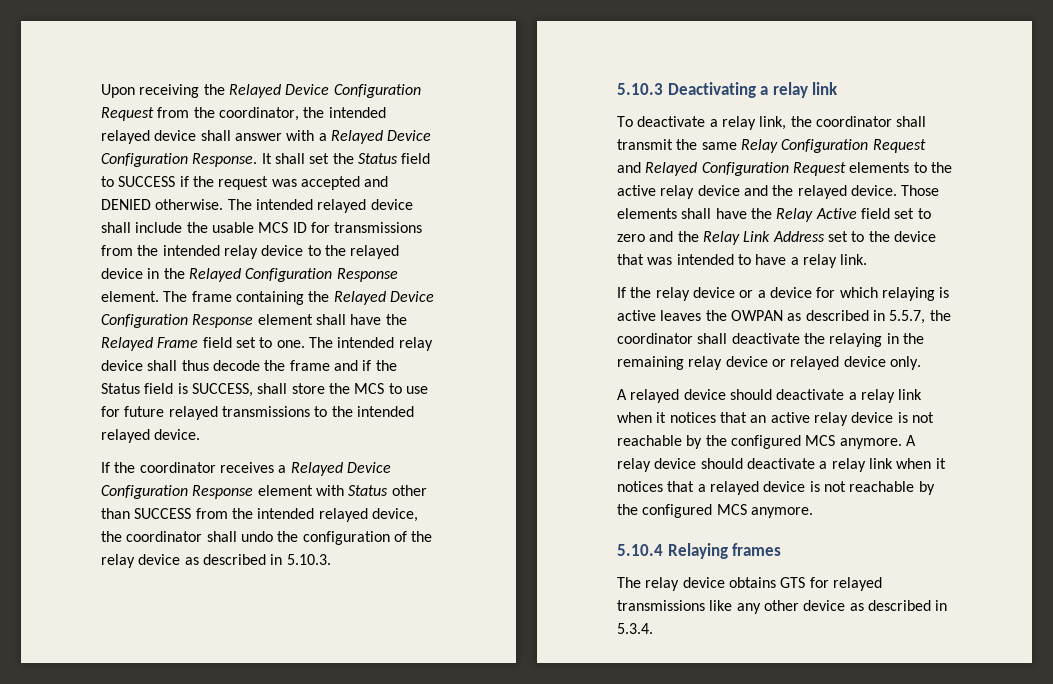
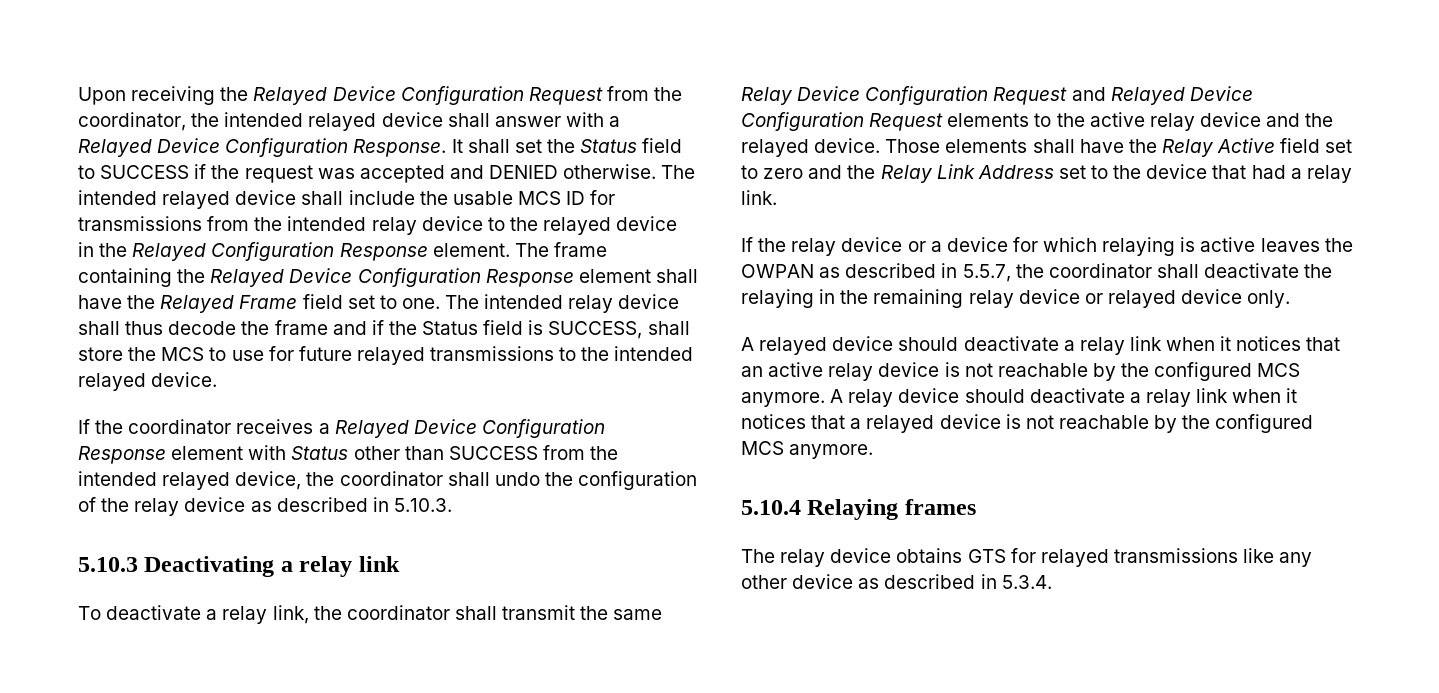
- To deactivate a relay link, the coordinator shall transmit the same Relay Configuration Request and Relayed Configuration Request elements to the active relay device and the relayed device.
+ To deactivate a relay link, the coordinator shall transmit the same Relay Device Configuration Request and Relayed Device Configuration Request elements to the active relay device and the relayed device.
- Those elements shall have the Relay Active field set to zero and the Relay Link Address set to the device that was intended to have a relay link.
+ Those elements shall have the Relay Active field set to zero and the Relay Link Address set to the device that had a relay link.

